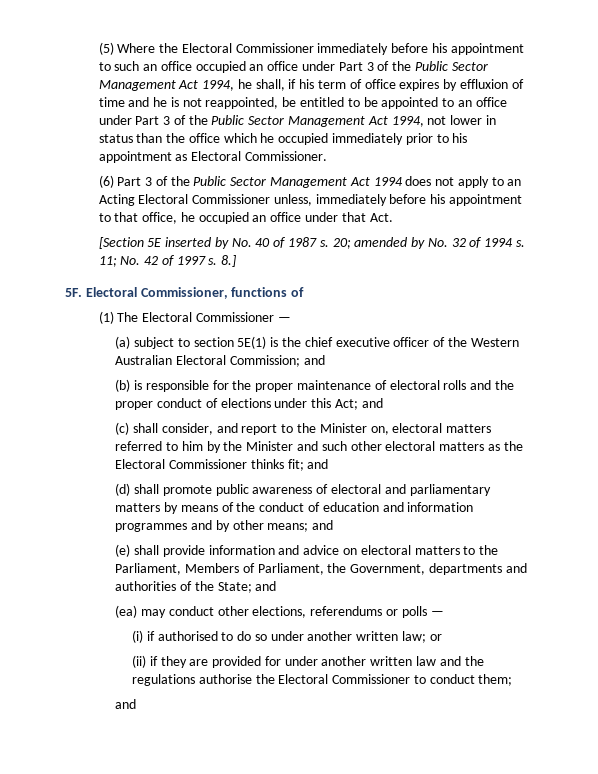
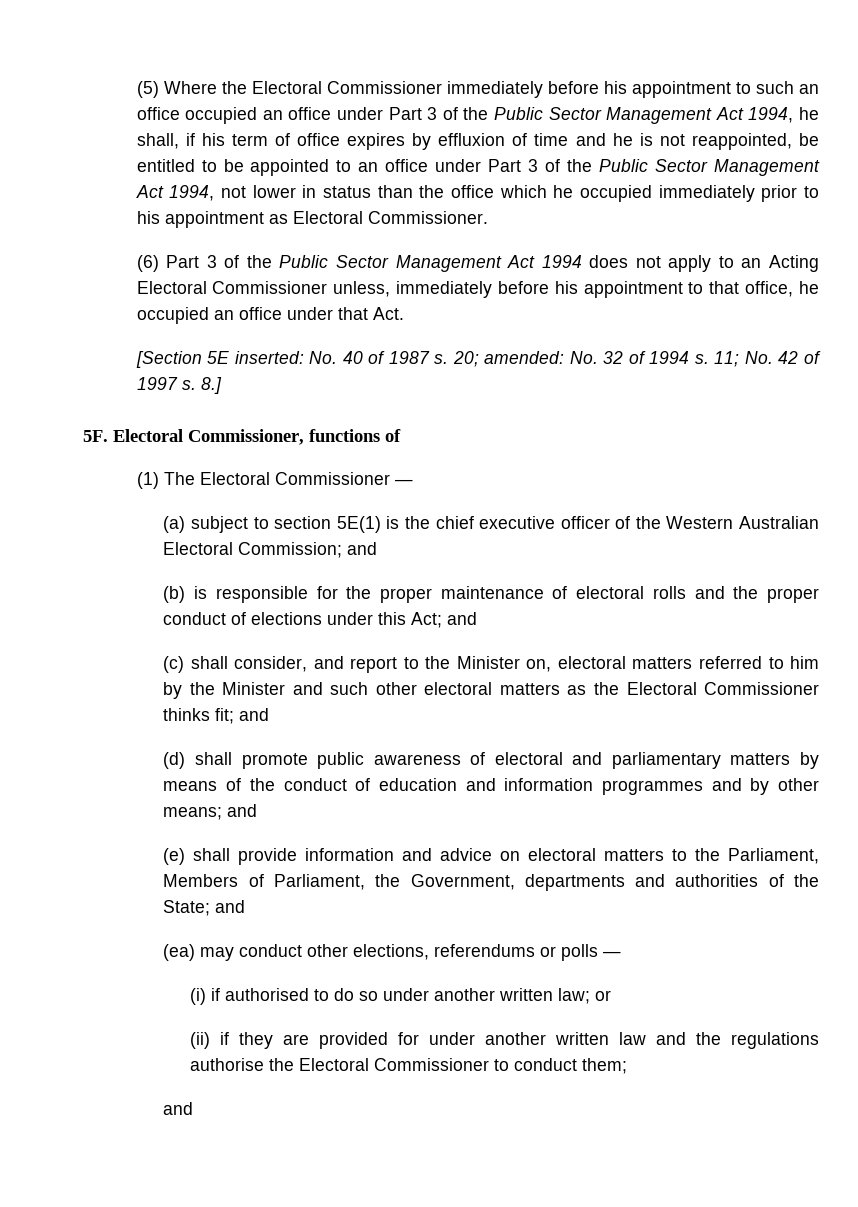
- [Section 5E inserted by No. 40 of 1987 s.
+ [Section 5E inserted: No. 40 of 1987 s.
- 20; amended by No. 32 of 1994 s.
+ 20; amended: No. 32 of 1994 s.

